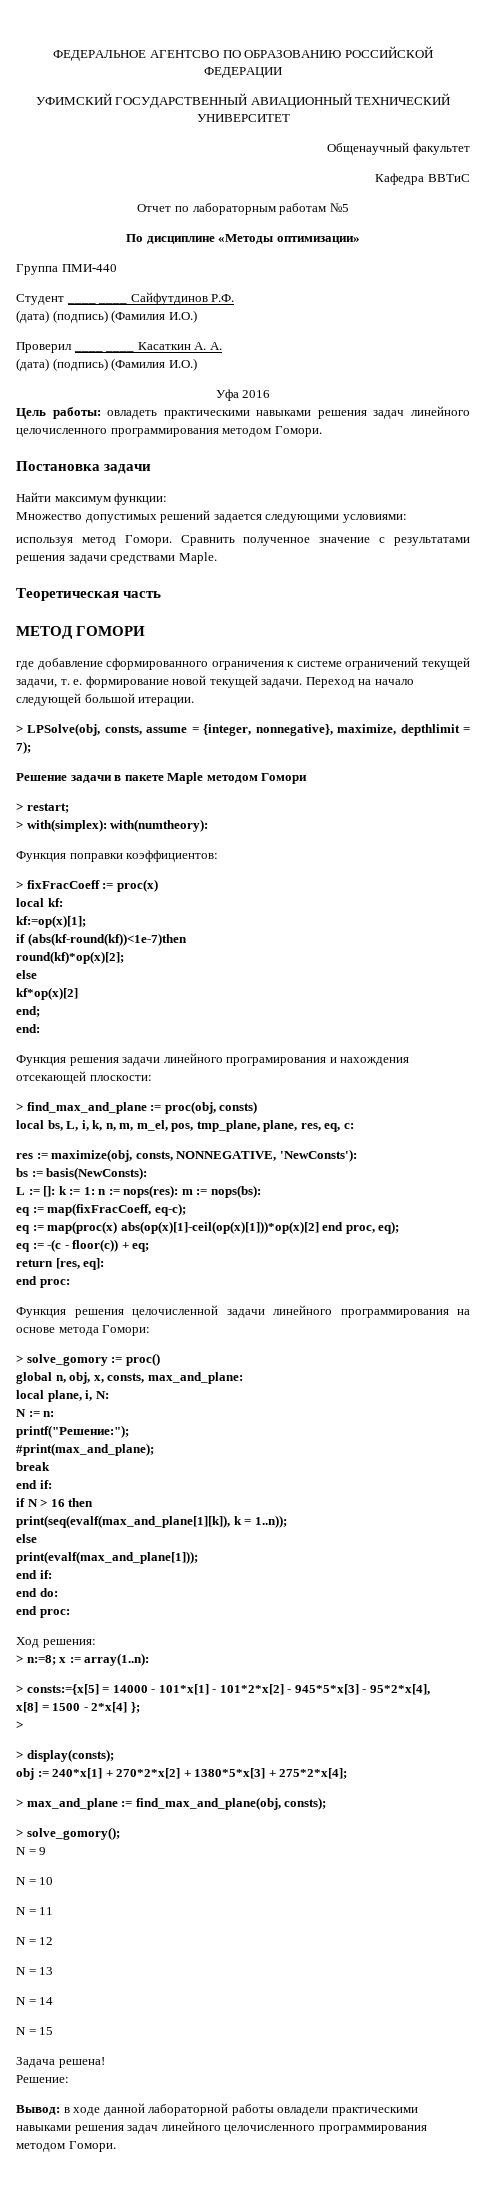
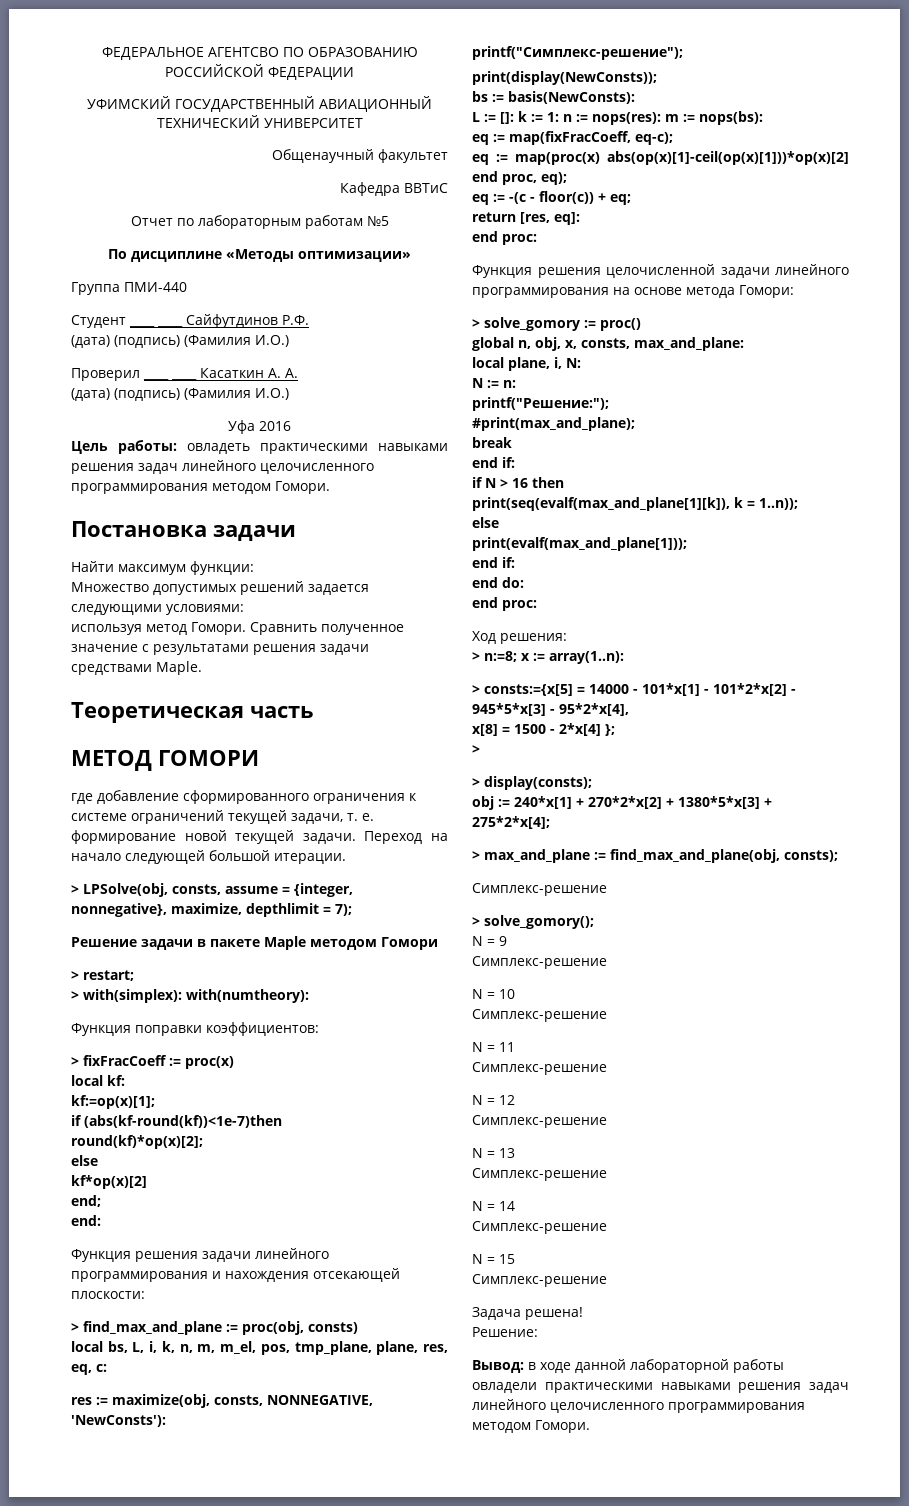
- Функция решения задачи линейного програмирования и нахождения отсекающей плоскости:
+ Функция решения задачи линейного программирования и нахождения отсекающей плоскости:
+ printf("Симплекс-решение");
+ print(display(NewConsts));
  > max_and_plane := find_max_and_plane(obj, consts);
+ Симплекс-решение
  N = 9
+ Симплекс-решение
  N = 10
+ Симплекс-решение
  N = 11
+ Симплекс-решение
  N = 12
+ Симплекс-решение
  N = 13
+ Симплекс-решение
  N = 14
+ Симплекс-решение
  N = 15
+ Симплекс-решение

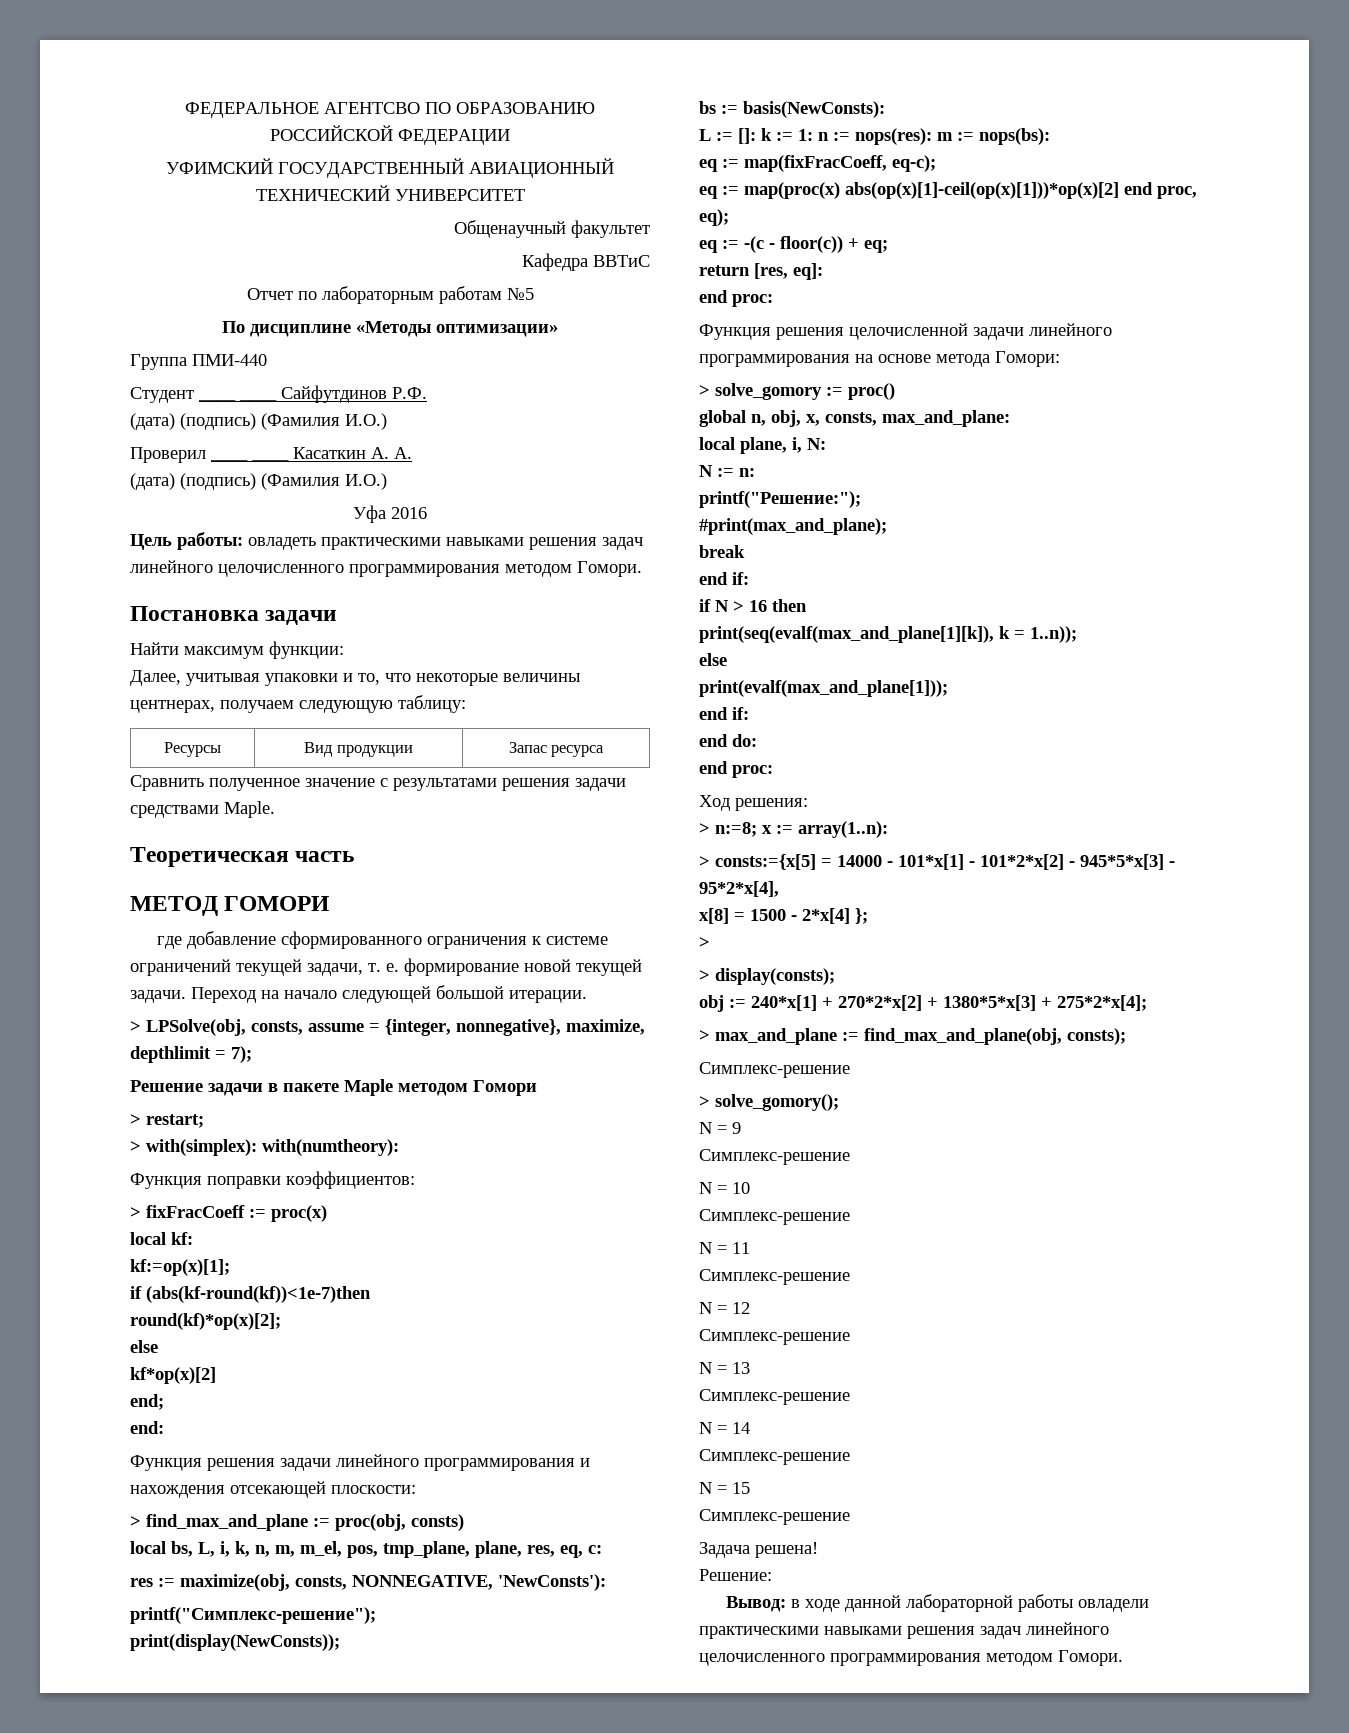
- Множество допустимых решений задается следующими условиями:
- используя метод Гомори. Сравнить полученное значение с результатами решения задачи средствами Maple.
+ Далее, учитывая упаковки и то, что некоторые величины центнерах, получаем следующую таблицу:
+ Ресурсы | Вид продукции | Запас ресурса
+ Сравнить полученное значение с результатами решения задачи средствами Maple.

